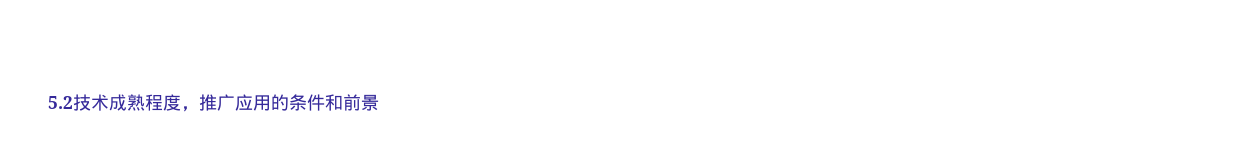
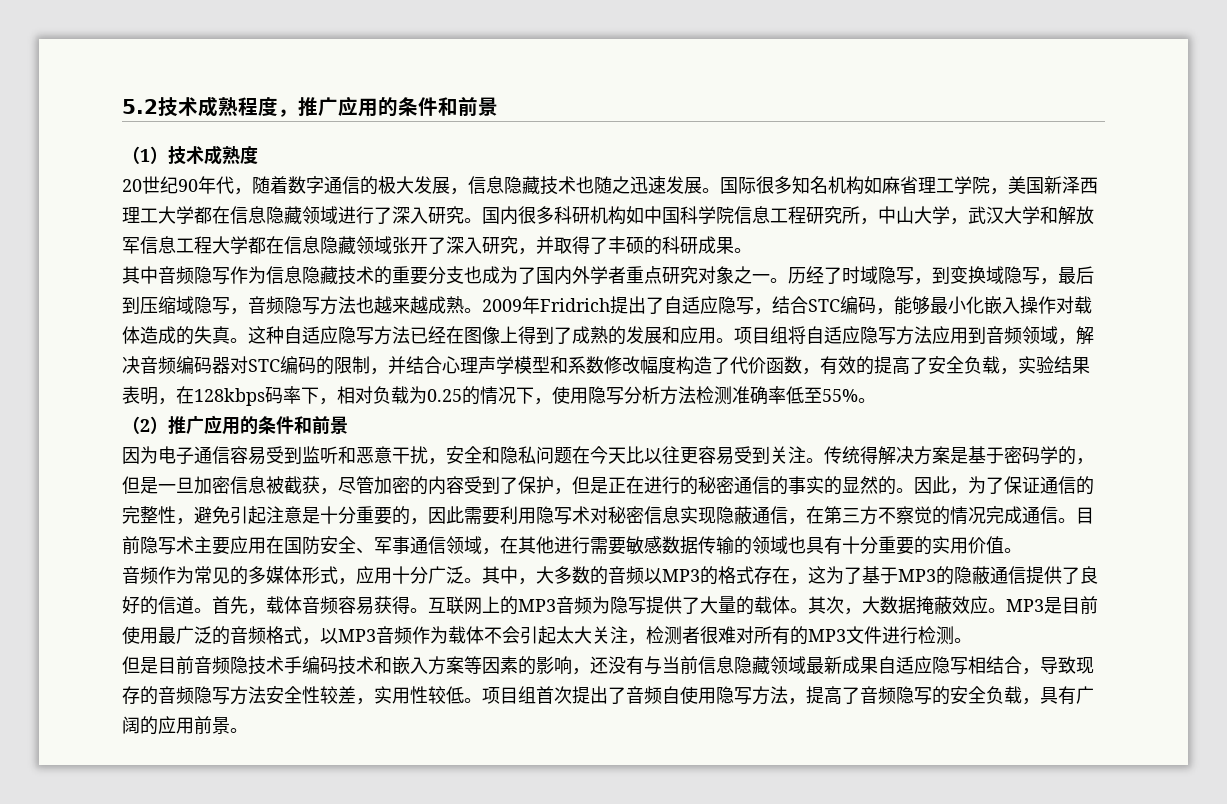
+ （1）技术成熟度
+ 20世纪90年代，随着数字通信的极大发展，信息隐藏技术也随之迅速发展。国际很多知名机构如麻省理工学院，美国新泽西理工大学都在信息隐藏领域进行了深入研究。国内很多科研机构如中国科学院信息工程研究所，中山大学，武汉大学和解放军信息工程大学都在信息隐藏领域张开了深入研究，并取得了丰硕的科研成果。
+ 其中音频隐写作为信息隐藏技术的重要分支也成为了国内外学者重点研究对象之一。历经了时域隐写，到变换域隐写，最后到压缩域隐写，音频隐写方法也越来越成熟。2009年Fridrich提出了自适应隐写，结合STC编码，能够最小化嵌入操作对载体造成的失真。这种自适应隐写方法已经在图像上得到了成熟的发展和应用。项目组将自适应隐写方法应用到音频领域，解决音频编码器对STC编码的限制，并结合心理声学模型和系数修改幅度构造了代价函数，有效的提高了安全负载，实验结果表明，在128kbps码率下，相对负载为0.25的情况下，使用隐写分析方法检测准确率低至55%。
+ （2）推广应用的条件和前景
+ 因为电子通信容易受到监听和恶意干扰，安全和隐私问题在今天比以往更容易受到关注。传统得解决方案是基于密码学的，但是一旦加密信息被截获，尽管加密的内容受到了保护，但是正在进行的秘密通信的事实的显然的。因此，为了保证通信的完整性，避免引起注意是十分重要的，因此需要利用隐写术对秘密信息实现隐蔽通信，在第三方不察觉的情况完成通信。目前隐写术主要应用在国防安全、军事通信领域，在其他进行需要敏感数据传输的领域也具有十分重要的实用价值。
+ 音频作为常见的多媒体形式，应用十分广泛。其中，大多数的音频以MP3的格式存在，这为了基于MP3的隐蔽通信提供了良好的信道。首先，载体音频容易获得。互联网上的MP3音频为隐写提供了大量的载体。其次，大数据掩蔽效应。MP3是目前使用最广泛的音频格式，以MP3音频作为载体不会引起太大关注，检测者很难对所有的MP3文件进行检测。
+ 但是目前音频隐技术手编码技术和嵌入方案等因素的影响，还没有与当前信息隐藏领域最新成果自适应隐写相结合，导致现存的音频隐写方法安全性较差，实用性较低。项目组首次提出了音频自使用隐写方法，提高了音频隐写的安全负载，具有广阔的应用前景。

